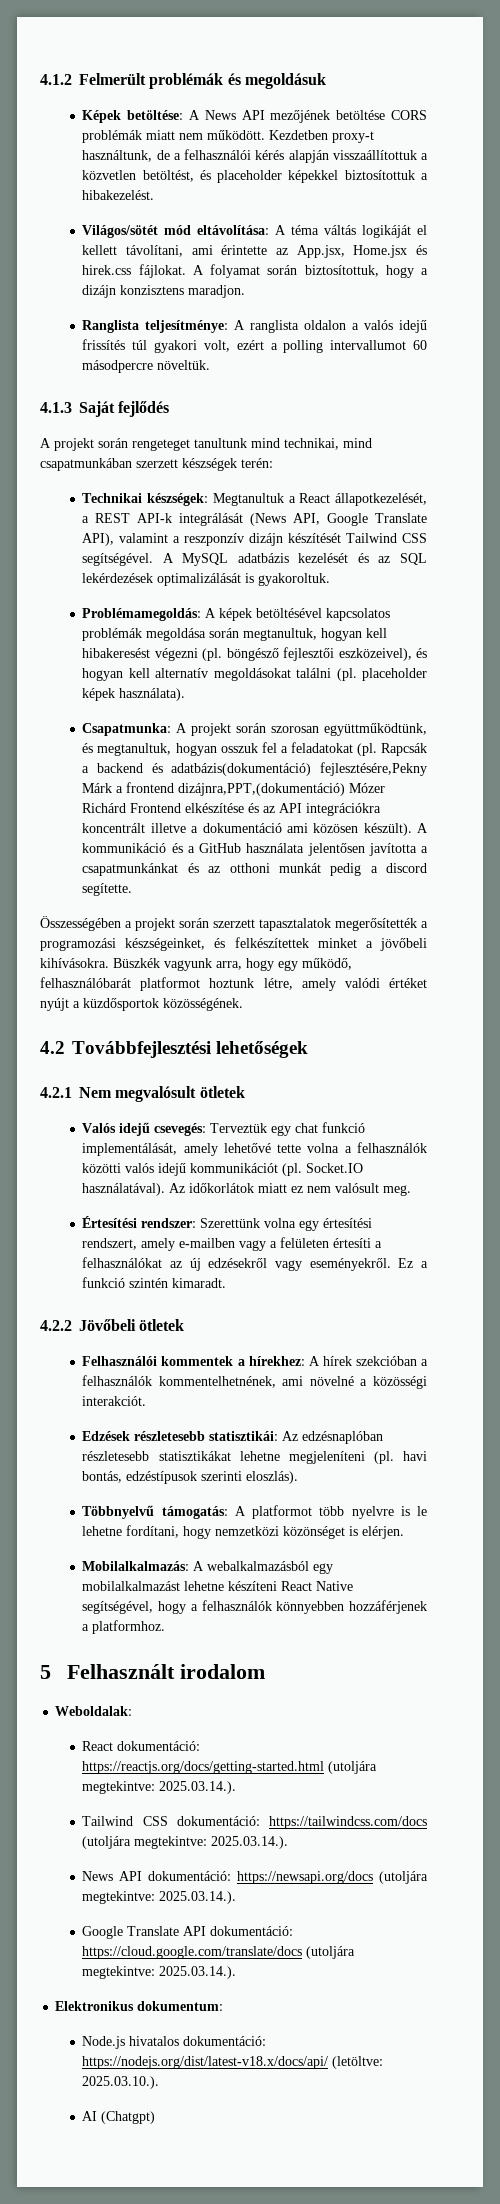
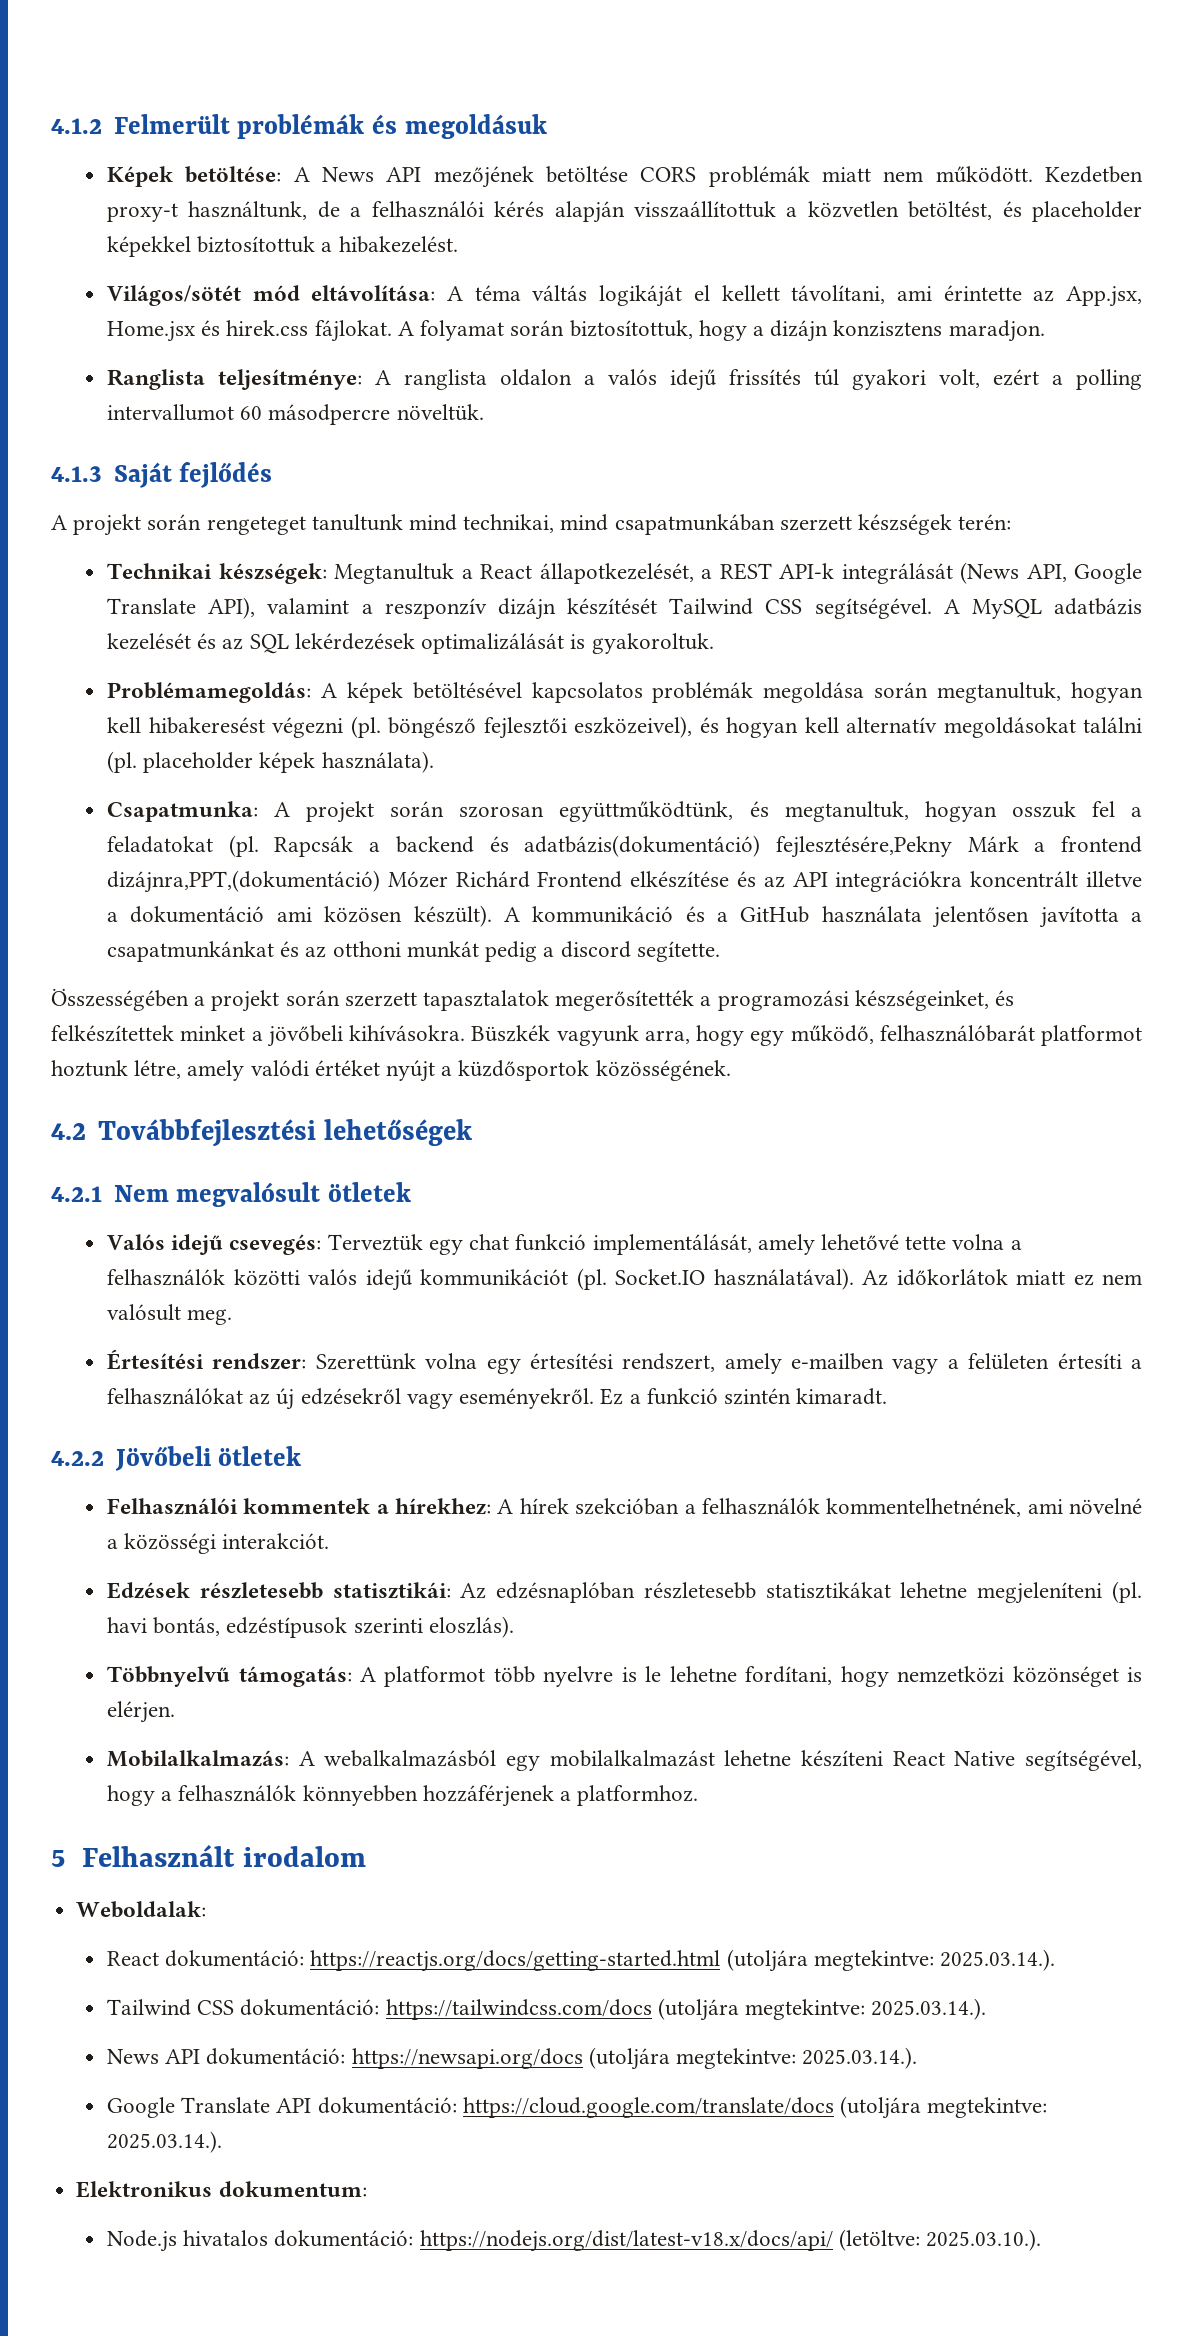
- AI (Chatgpt)

